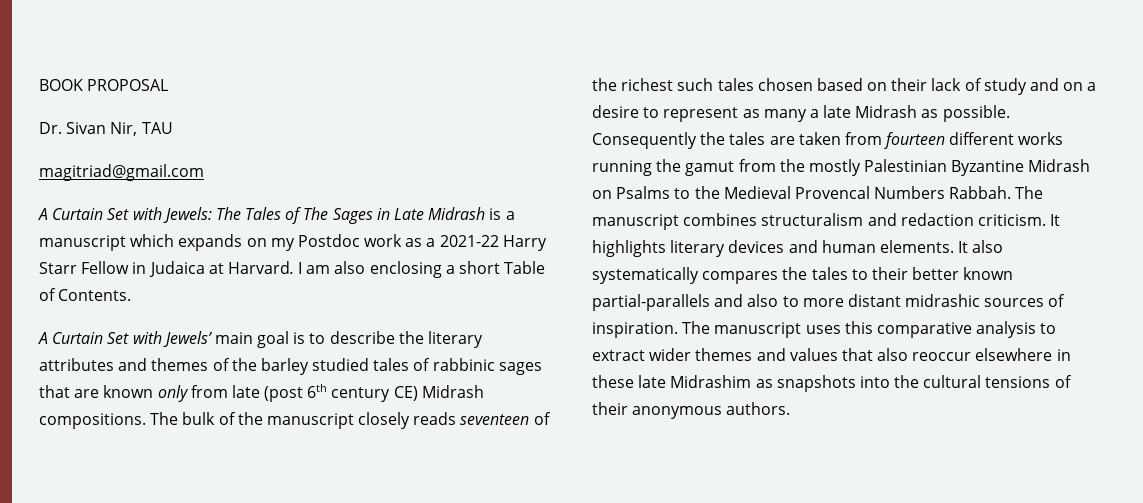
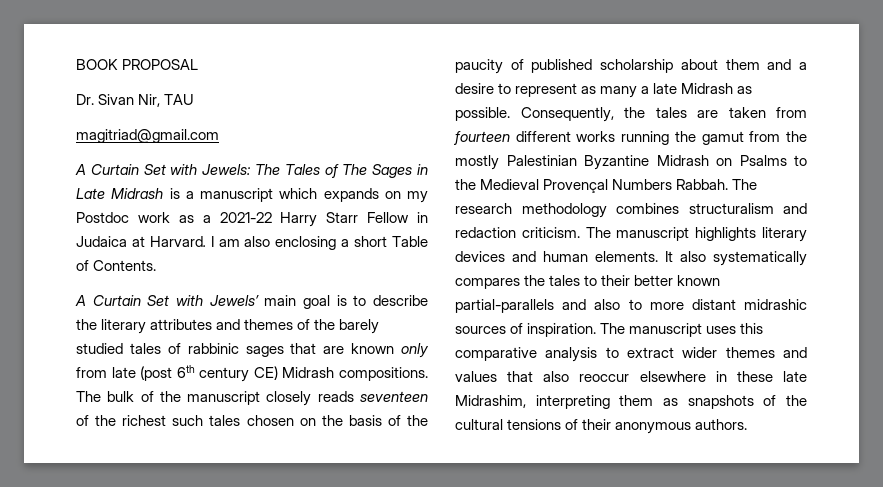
- A Curtain Set with Jewels’ main goal is to describe the literary attributes and themes of the barley studied tales of rabbinic sages that are known only from late (post 6th century CE) Midrash compositions.
+ A Curtain Set with Jewels’ main goal is to describe the literary attributes and themes of the barely studied tales of rabbinic sages that are known only from late (post 6th century CE) Midrash compositions.
- The bulk of the manuscript closely reads seventeen of the richest such tales chosen based on their lack of study and on a desire to represent as many a late Midrash as possible.
+ The bulk of the manuscript closely reads seventeen of the richest such tales chosen on the basis of the paucity of published scholarship about them and a desire to represent as many a late Midrash as possible.
- Consequently the tales are taken from fourteen different works running the gamut from the mostly Palestinian Byzantine Midrash on Psalms to the Medieval Provencal Numbers Rabbah.
+ Consequently, the tales are taken from fourteen different works running the gamut from the mostly Palestinian Byzantine Midrash on Psalms to the Medieval Provençal Numbers Rabbah.
- The manuscript combines structuralism and redaction criticism.
+ The research methodology combines structuralism and redaction criticism.
- It highlights literary devices and human elements.
+ The manuscript highlights literary devices and human elements.
- The manuscript uses this comparative analysis to extract wider themes and values that also reoccur elsewhere in these late Midrashim as snapshots into the cultural tensions of their anonymous authors.
+ The manuscript uses this comparative analysis to extract wider themes and values that also reoccur elsewhere in these late Midrashim, interpreting them as snapshots of the cultural tensions of their anonymous authors.

